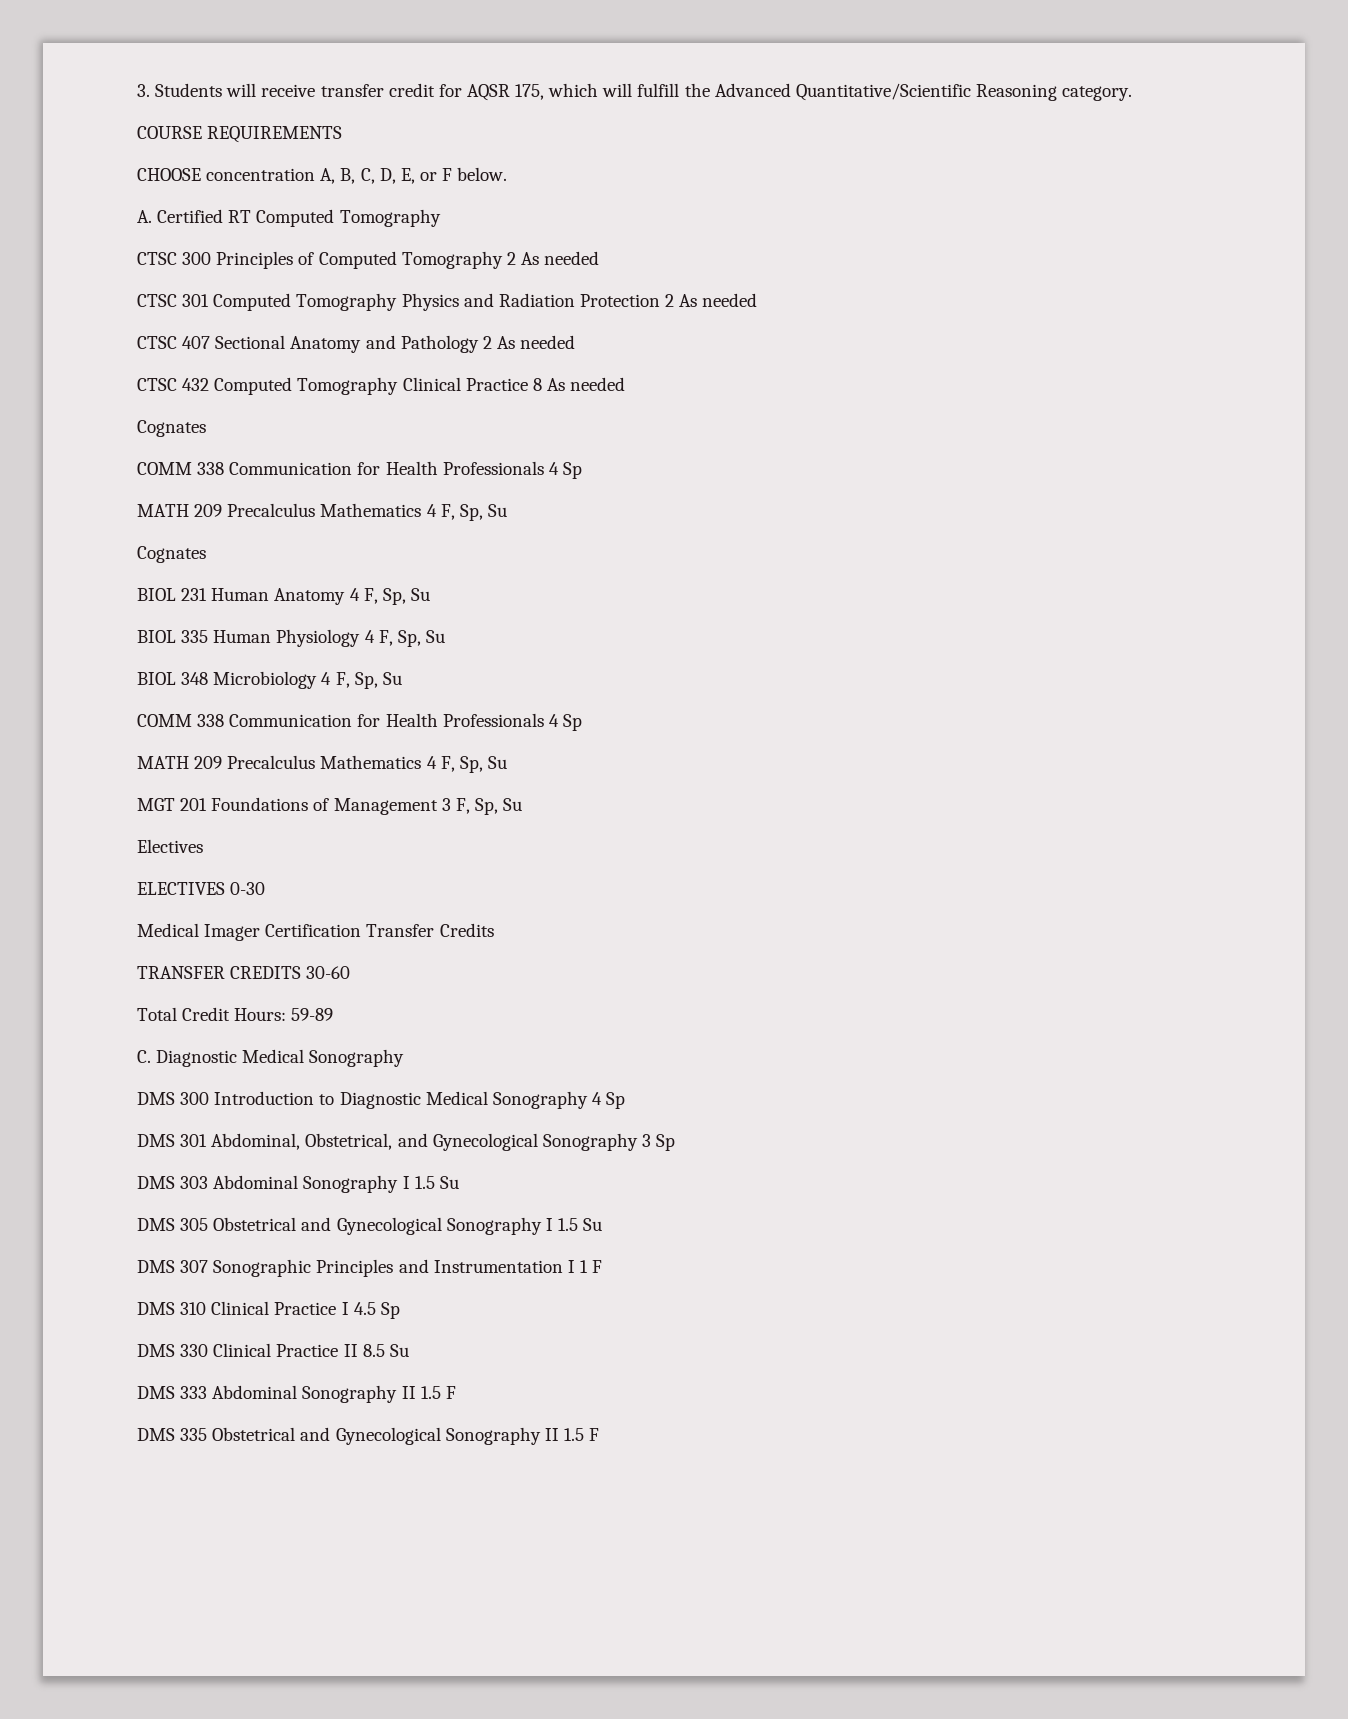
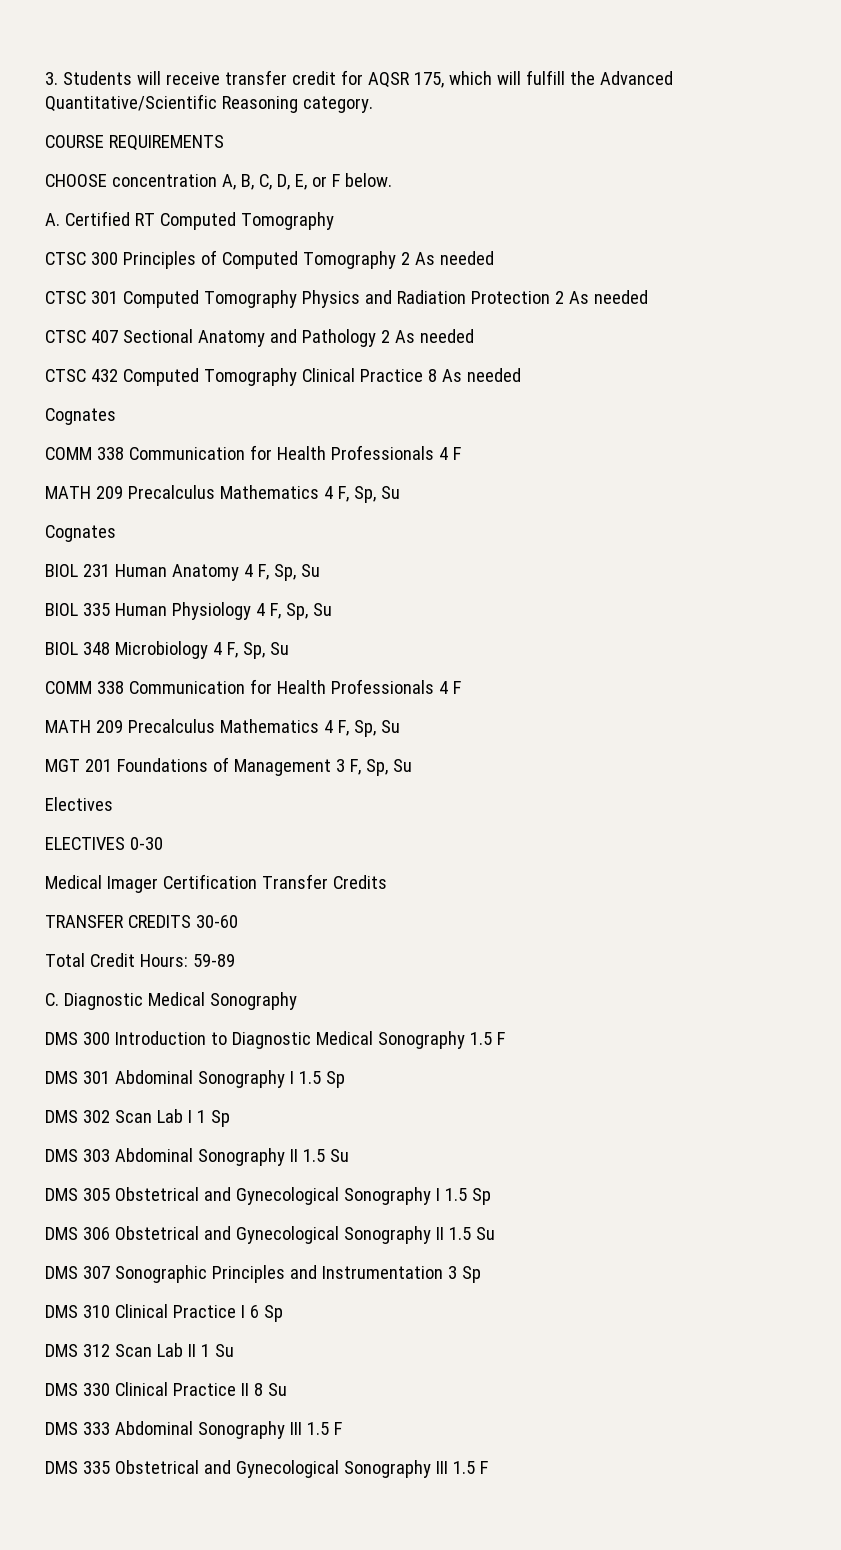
  CTSC 432 Computed Tomography Clinical Practice 8 As needed
  Cognates
- COMM 338 Communication for Health Professionals 4 Sp
+ COMM 338 Communication for Health Professionals 4 F
  BIOL 348 Microbiology 4 F, Sp, Su
- COMM 338 Communication for Health Professionals 4 Sp
+ COMM 338 Communication for Health Professionals 4 F
- DMS 300 Introduction to Diagnostic Medical Sonography 4 Sp
- DMS 301 Abdominal, Obstetrical, and Gynecological Sonography 3 Sp
+ DMS 300 Introduction to Diagnostic Medical Sonography 1.5 F
+ DMS 301 Abdominal Sonography I 1.5 Sp
+ DMS 302 Scan Lab I 1 Sp
- DMS 303 Abdominal Sonography I 1.5 Su
+ DMS 303 Abdominal Sonography II 1.5 Su
- DMS 305 Obstetrical and Gynecological Sonography I 1.5 Su
+ DMS 305 Obstetrical and Gynecological Sonography I 1.5 Sp
+ DMS 306 Obstetrical and Gynecological Sonography II 1.5 Su
- DMS 307 Sonographic Principles and Instrumentation I 1 F
+ DMS 307 Sonographic Principles and Instrumentation 3 Sp
- DMS 310 Clinical Practice I 4.5 Sp
+ DMS 310 Clinical Practice I 6 Sp
+ DMS 312 Scan Lab II 1 Su
- DMS 330 Clinical Practice II 8.5 Su
+ DMS 330 Clinical Practice II 8 Su
- DMS 333 Abdominal Sonography II 1.5 F
+ DMS 333 Abdominal Sonography III 1.5 F
- DMS 335 Obstetrical and Gynecological Sonography II 1.5 F
+ DMS 335 Obstetrical and Gynecological Sonography III 1.5 F

